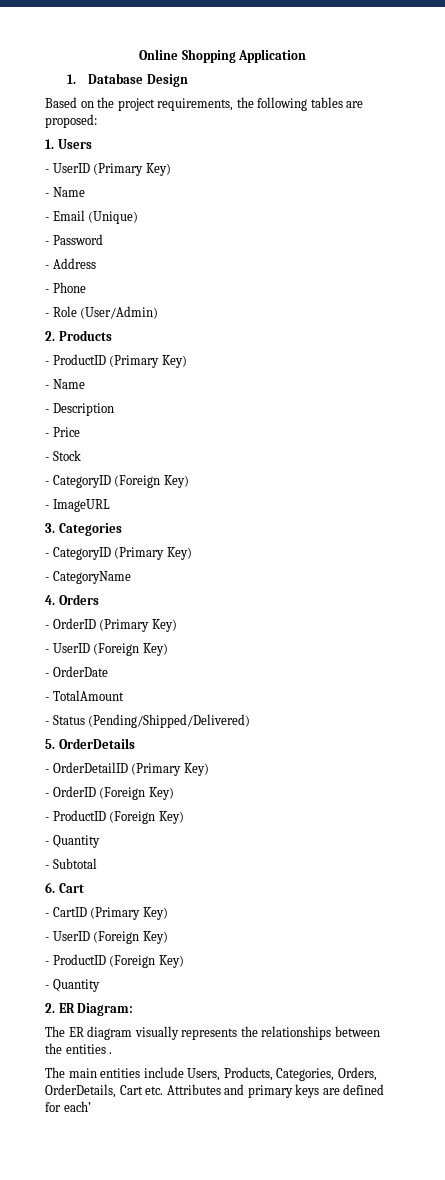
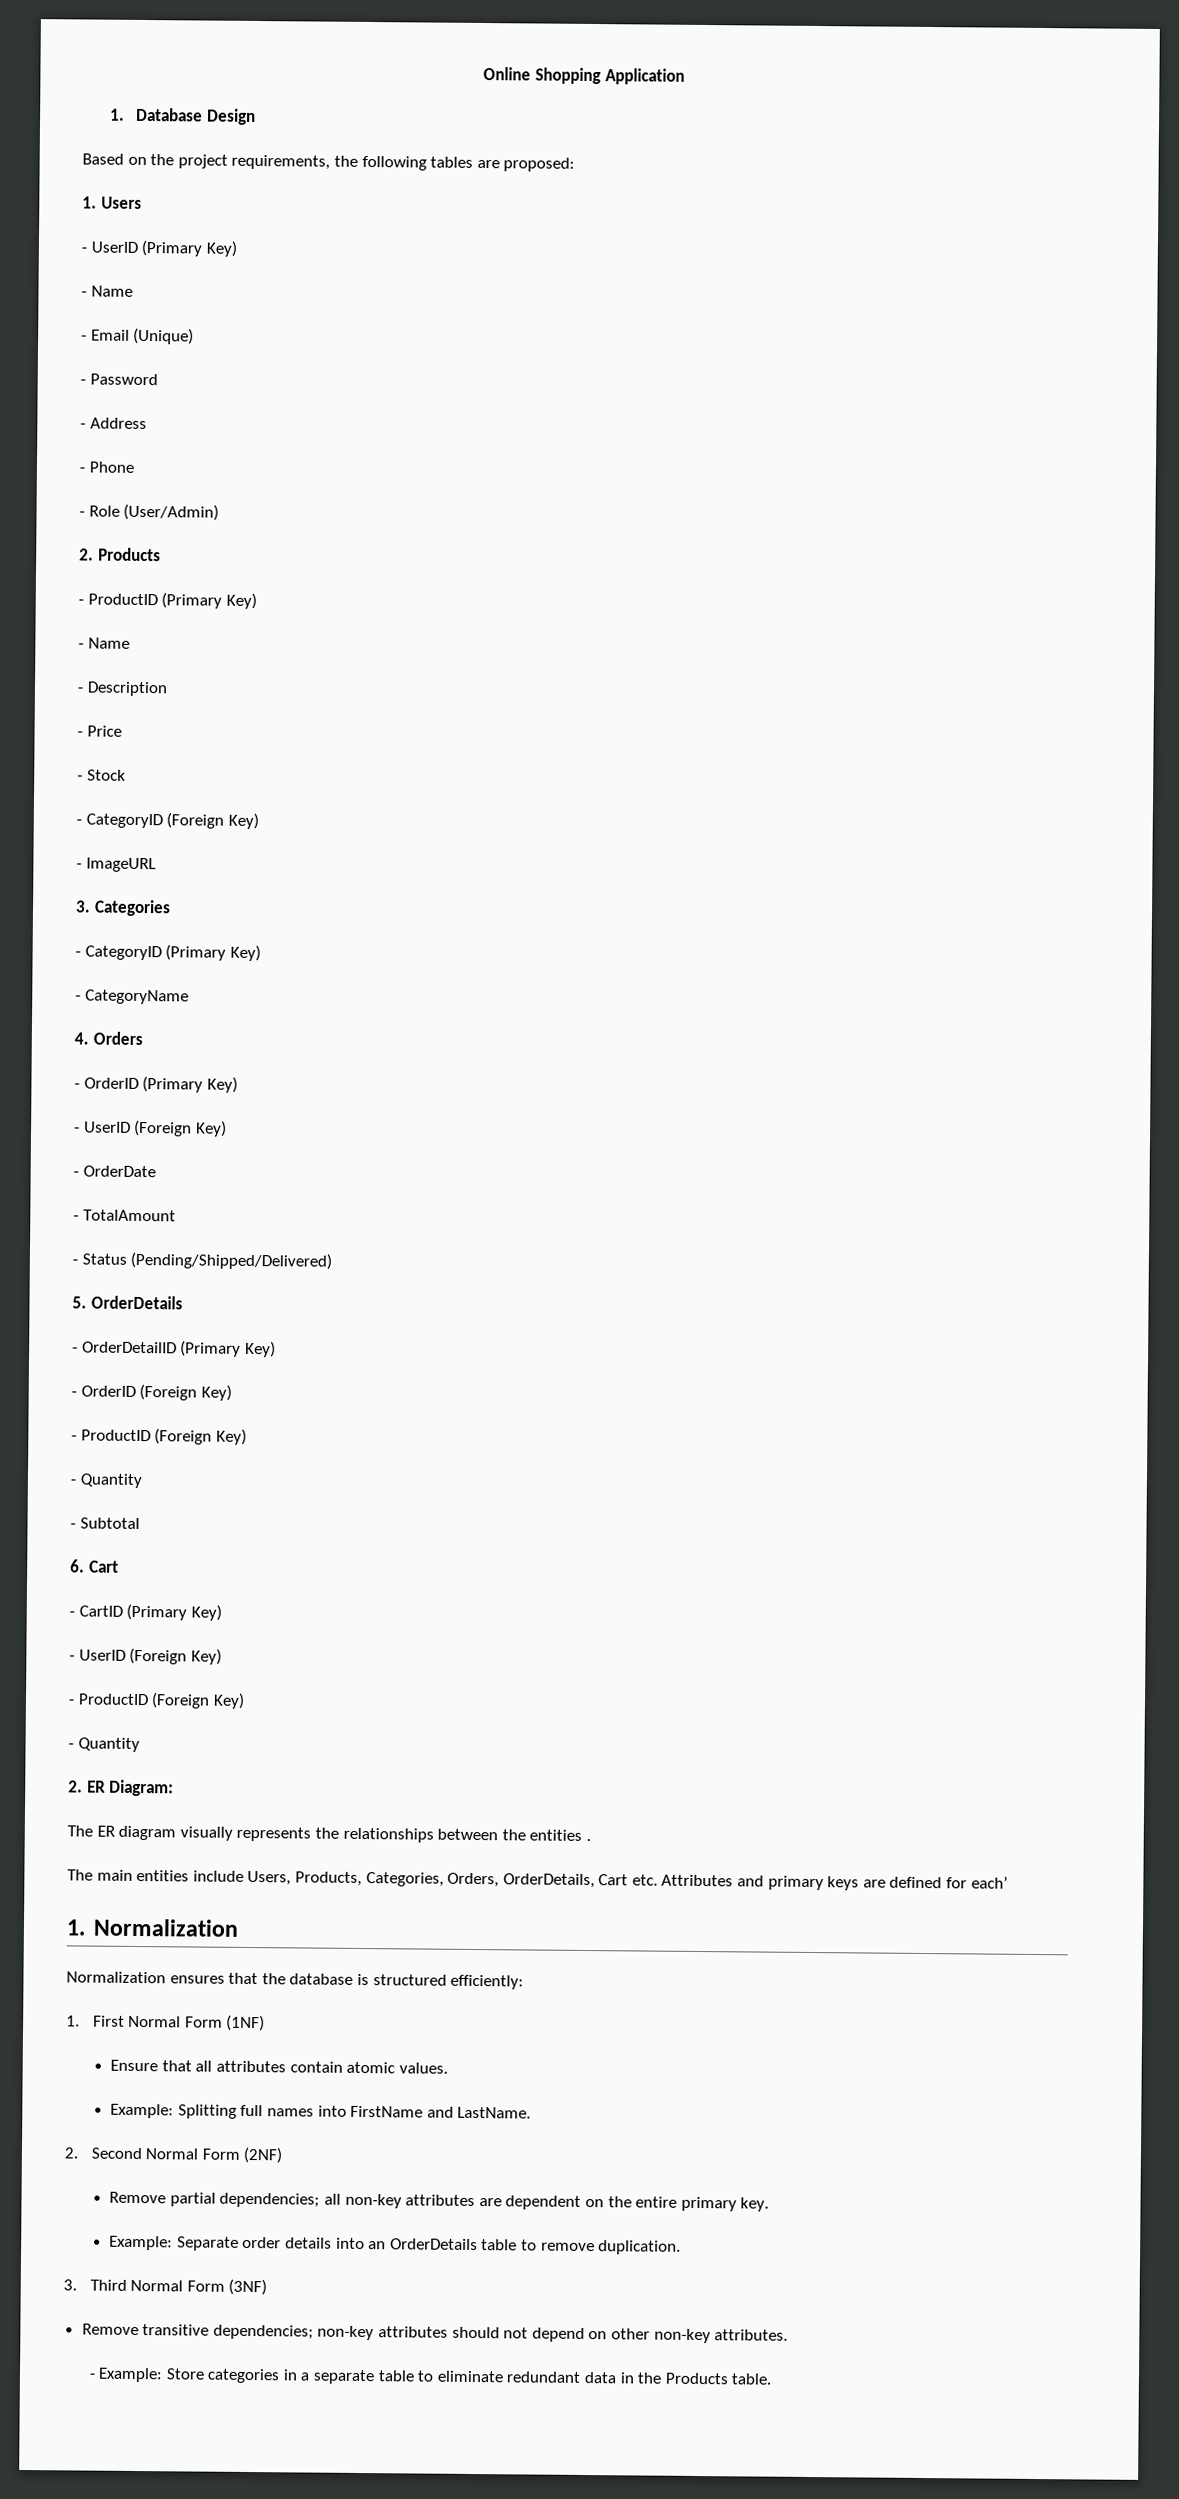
+ 1. Normalization
+ Normalization ensures that the database is structured efficiently:
+ 1. First Normal Form (1NF)
+ Ensure that all attributes contain atomic values.
+ Example: Splitting full names into FirstName and LastName.
+ 2. Second Normal Form (2NF)
+ Remove partial dependencies; all non-key attributes are dependent on the entire primary key.
+ Example: Separate order details into an OrderDetails table to remove duplication.
+ 3. Third Normal Form (3NF)
+ Remove transitive dependencies; non-key attributes should not depend on other non-key attributes.
+ - Example: Store categories in a separate table to eliminate redundant data in the Products table.

